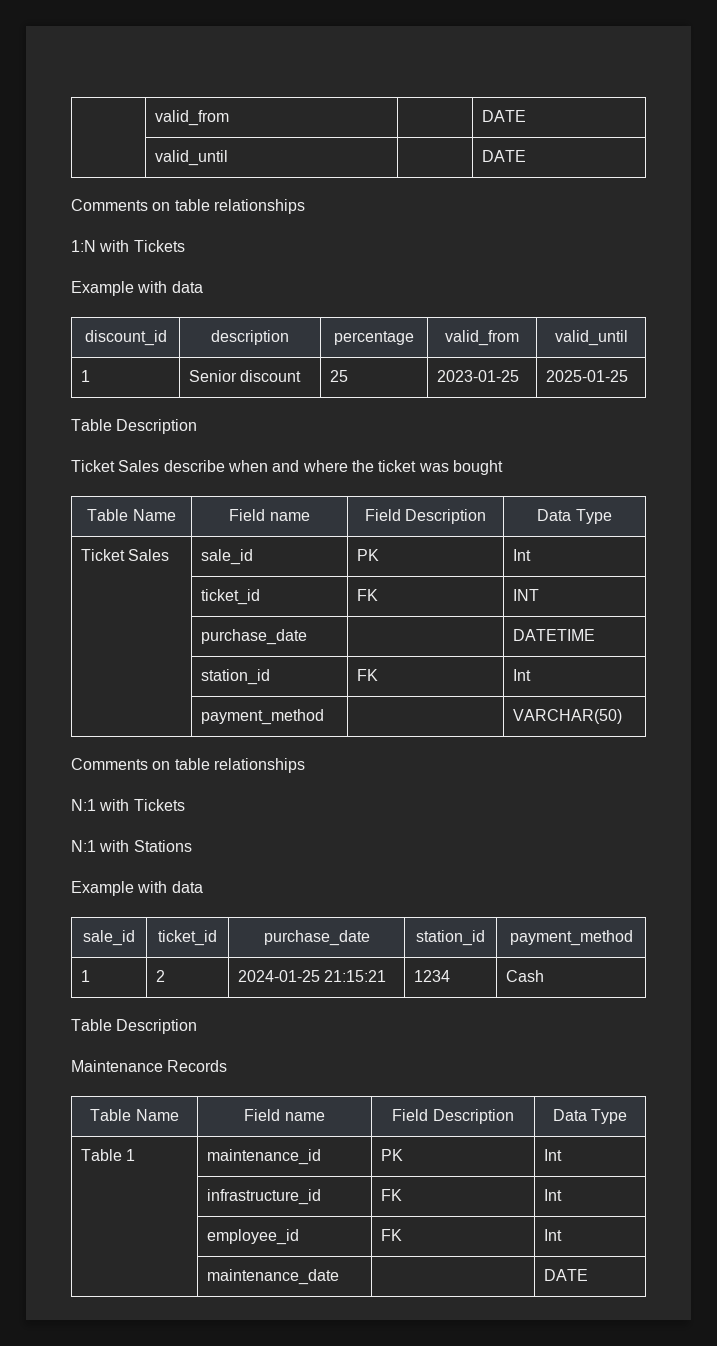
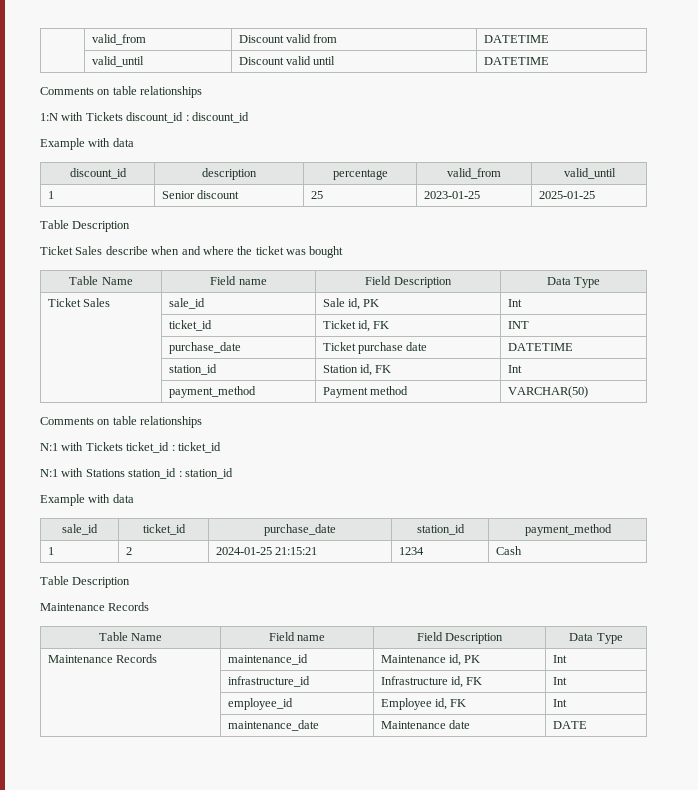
- | valid_from | | DATE
- | valid_until | | DATE
+ | valid_from | Discount valid from | DATETIME
+ | valid_until | Discount valid until | DATETIME
- 1:N with Tickets
+ 1:N with Tickets discount_id : discount_id
- Ticket Sales | sale_id | PK | Int
+ Ticket Sales | sale_id | Sale id, PK | Int
- | ticket_id | FK | INT
+ | ticket_id | Ticket id, FK | INT
- | purchase_date | | DATETIME
+ | purchase_date | Ticket purchase date | DATETIME
- | station_id | FK | Int
+ | station_id | Station id, FK | Int
- | payment_method | | VARCHAR(50)
+ | payment_method | Payment method | VARCHAR(50)
- N:1 with Tickets
+ N:1 with Tickets ticket_id : ticket_id
- N:1 with Stations
+ N:1 with Stations station_id : station_id
- Table 1 | maintenance_id | PK | Int
+ Maintenance Records | maintenance_id | Maintenance id, PK | Int
- | infrastructure_id | FK | Int
+ | infrastructure_id | Infrastructure id, FK | Int
- | employee_id | FK | Int
+ | employee_id | Employee id, FK | Int
- | maintenance_date | | DATE
+ | maintenance_date | Maintenance date | DATE

